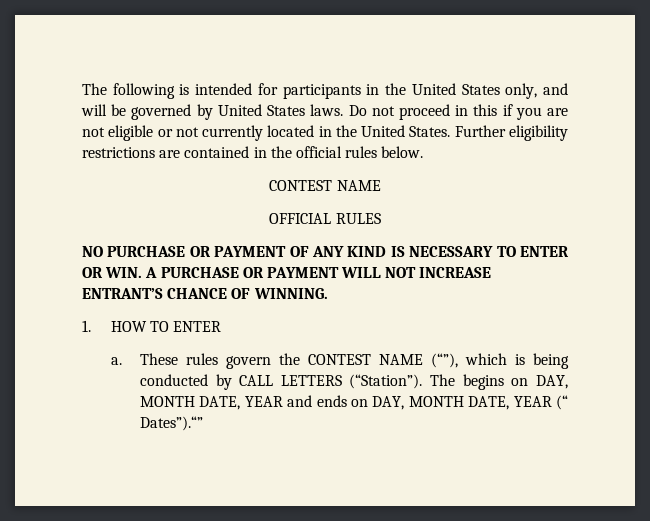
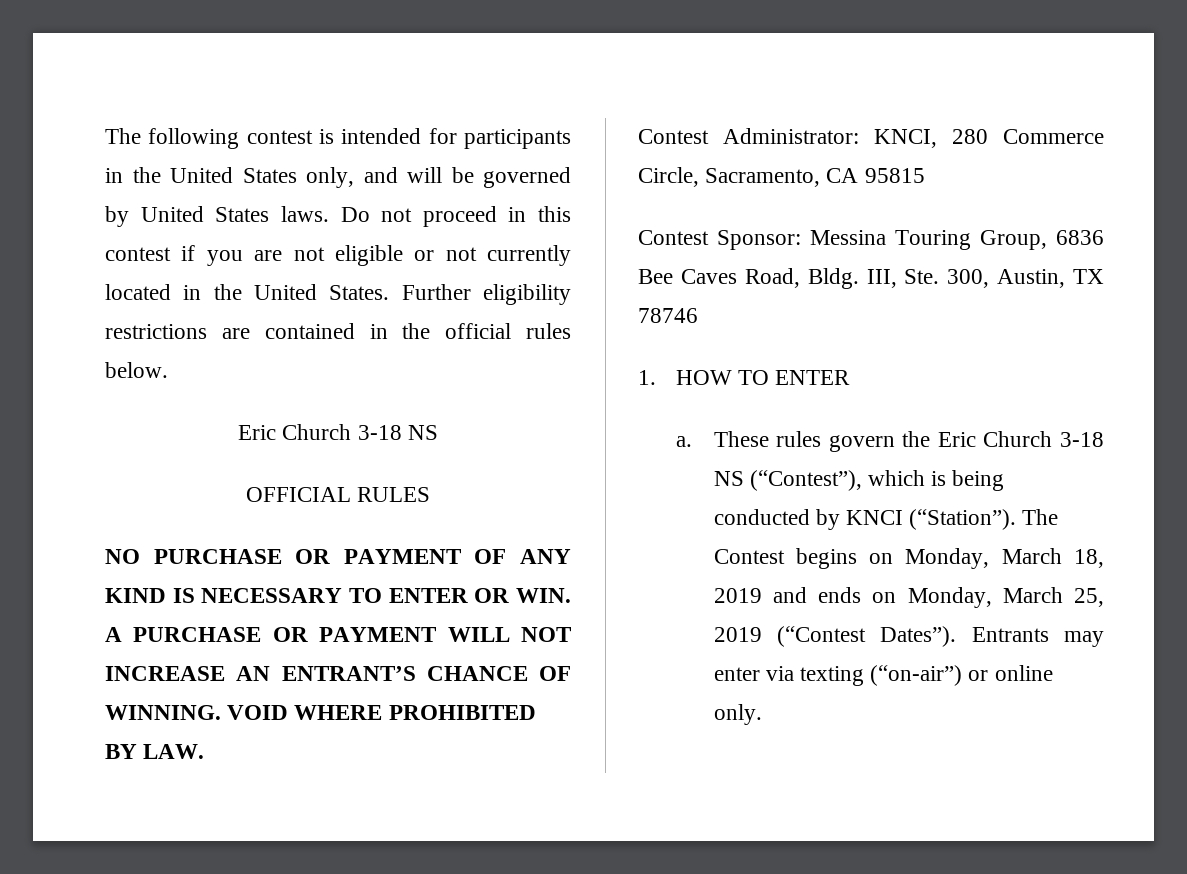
- The following is intended for participants in the United States only, and will be governed by United States laws.
+ The following contest is intended for participants in the United States only, and will be governed by United States laws.
- Do not proceed in this if you are not eligible or not currently located in the United States.
+ Do not proceed in this contest if you are not eligible or not currently located in the United States.
  Further eligibility restrictions are contained in the official rules below.
- CONTEST NAME
+ Eric Church 3-18 NS
- NO PURCHASE OR PAYMENT OF ANY KIND IS NECESSARY TO ENTER OR WIN. A PURCHASE OR PAYMENT WILL NOT INCREASE ENTRANT’S CHANCE OF WINNING.
+ NO PURCHASE OR PAYMENT OF ANY KIND IS NECESSARY TO ENTER OR WIN. A PURCHASE OR PAYMENT WILL NOT INCREASE AN ENTRANT’S CHANCE OF WINNING. VOID WHERE PROHIBITED BY LAW.
+ Contest Administrator: KNCI, 280 Commerce Circle, Sacramento, CA 95815
+ Contest Sponsor: Messina Touring Group, 6836 Bee Caves Road, Bldg. III, Ste. 300, Austin, TX 78746
- These rules govern the CONTEST NAME (“”), which is being conducted by CALL LETTERS (“Station”).
+ These rules govern the Eric Church 3-18 NS (“Contest”), which is being conducted by KNCI (“Station”).
- The begins on DAY, MONTH DATE, YEAR and ends on DAY, MONTH DATE, YEAR (“ Dates”).“”
+ The Contest begins on Monday, March 18, 2019 and ends on Monday, March 25, 2019 (“Contest Dates”). Entrants may enter via texting (“on-air”) or online only.

